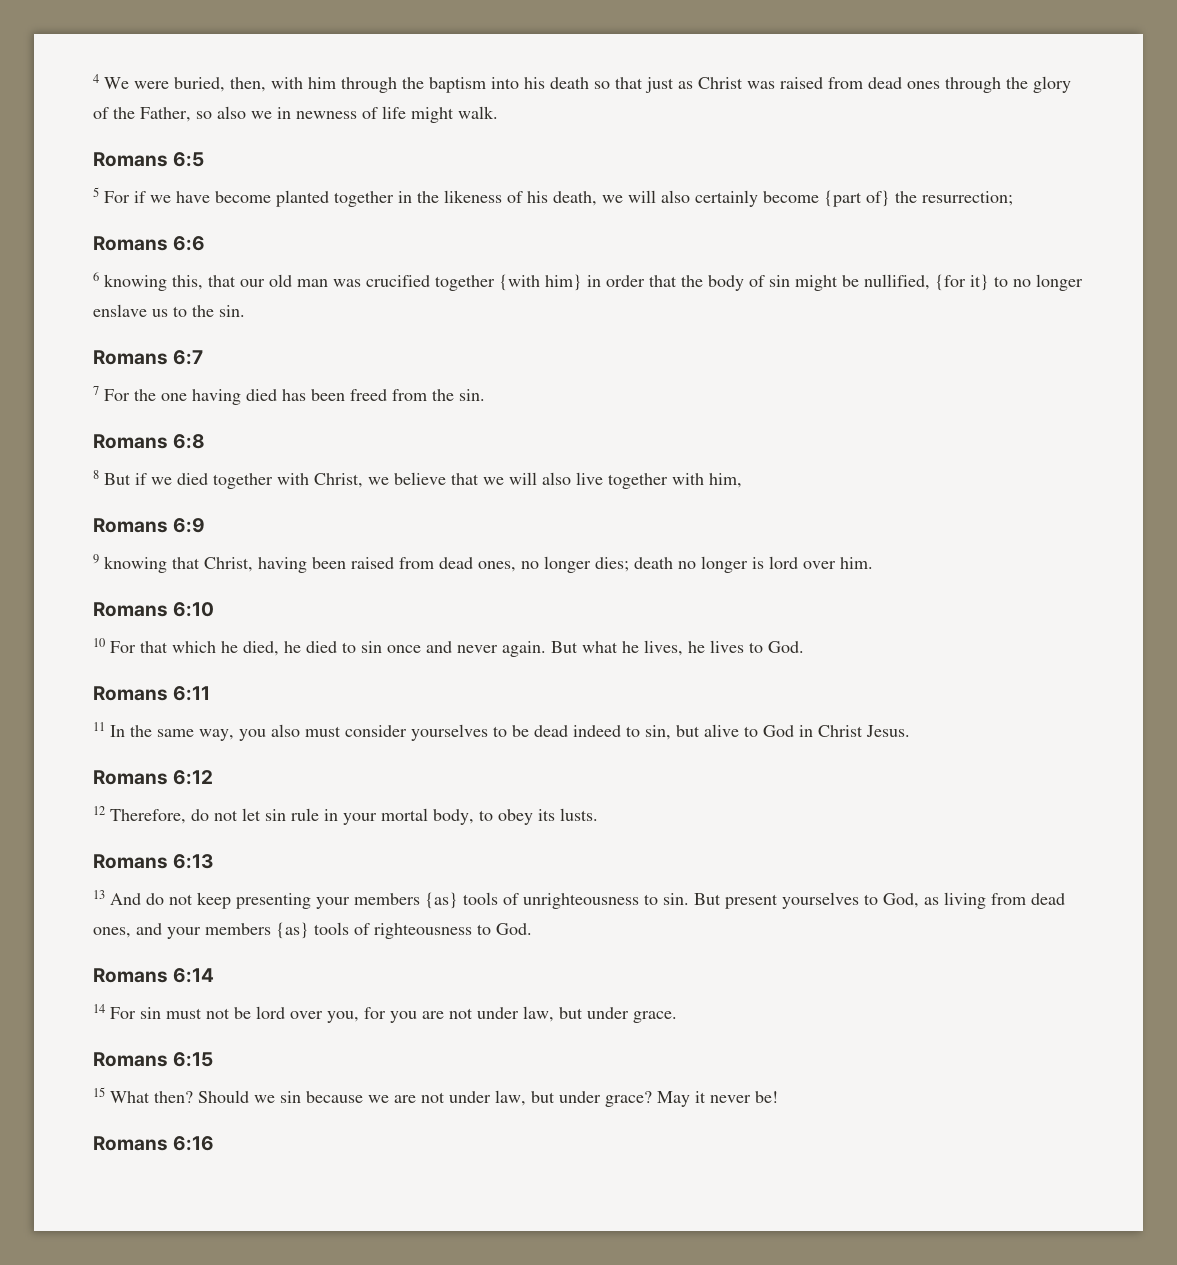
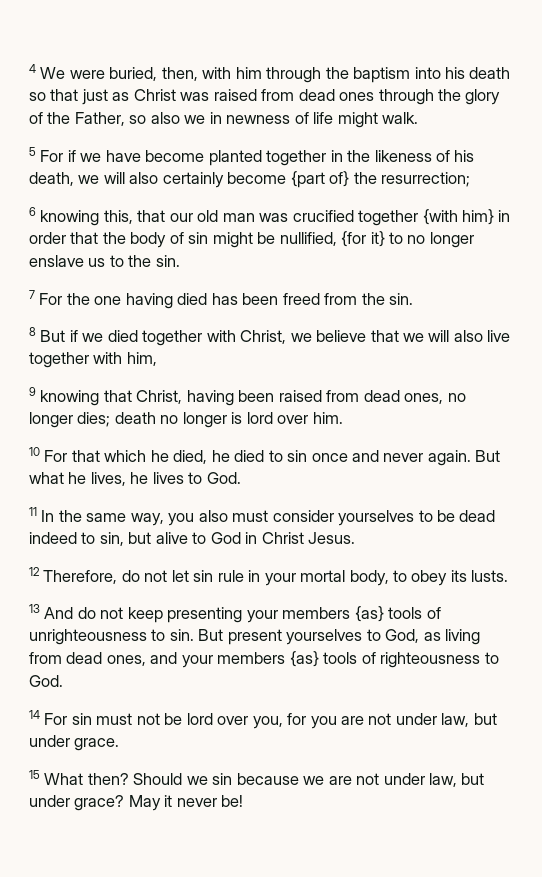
- Romans 6:5
- Romans 6:6
- Romans 6:7
- Romans 6:8
- Romans 6:9
- Romans 6:10
- Romans 6:11
- Romans 6:12
- Romans 6:13
- Romans 6:14
- Romans 6:15
- Romans 6:16

